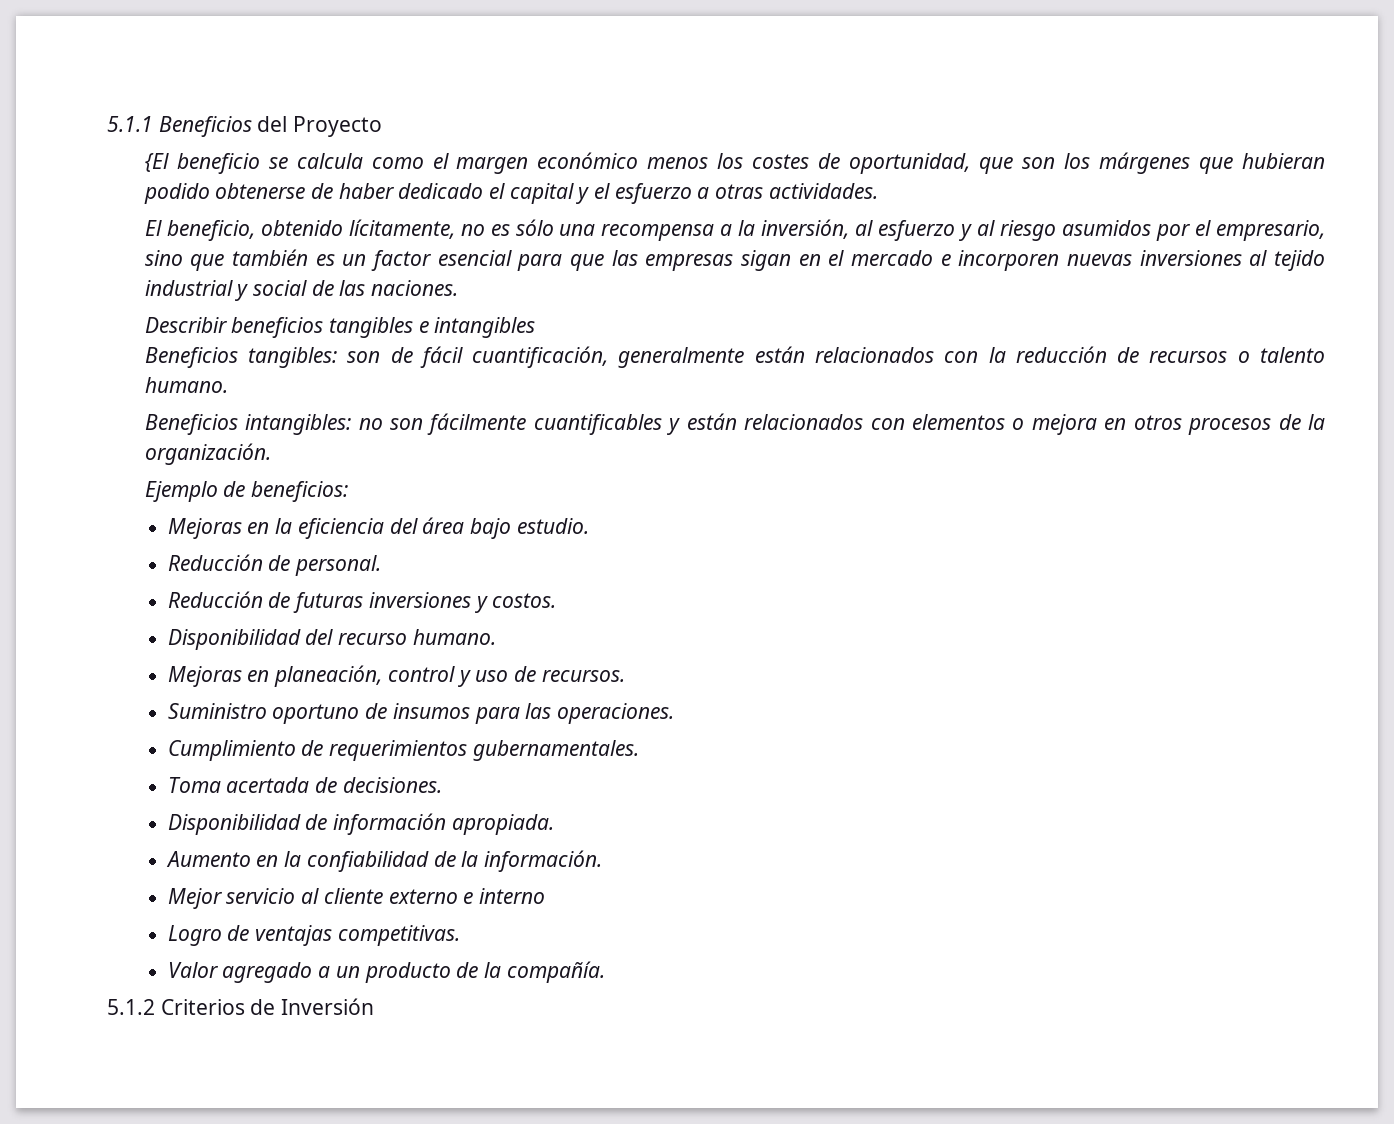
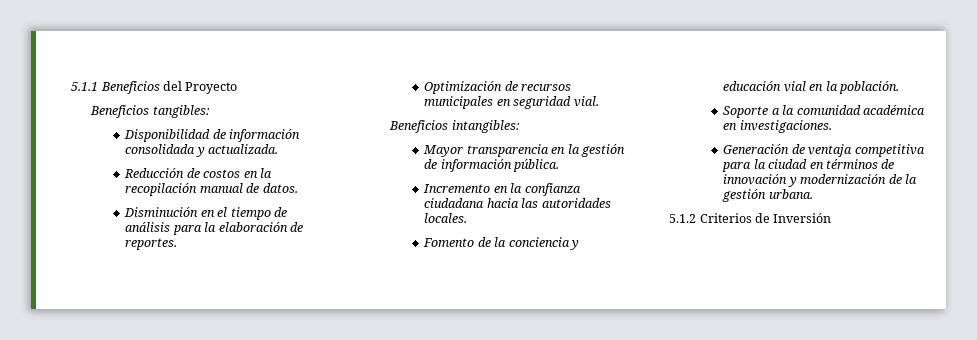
- {El beneficio se calcula como el margen económico menos los costes de oportunidad, que son los márgenes que hubieran podido obtenerse de haber dedicado el capital y el esfuerzo a otras actividades.
- El beneficio, obtenido lícitamente, no es sólo una recompensa a la inversión, al esfuerzo y al riesgo asumidos por el empresario, sino que también es un factor esencial para que las empresas sigan en el mercado e incorporen nuevas inversiones al tejido industrial y social de las naciones.
- Describir beneficios tangibles e intangibles
- Beneficios tangibles: son de fácil cuantificación, generalmente están relacionados con la reducción de recursos o talento humano.
- Beneficios intangibles: no son fácilmente cuantificables y están relacionados con elementos o mejora en otros procesos de la organización.
- Ejemplo de beneficios:
- Mejoras en la eficiencia del área bajo estudio.
- Reducción de personal.
- Reducción de futuras inversiones y costos.
- Disponibilidad del recurso humano.
- Mejoras en planeación, control y uso de recursos.
- Suministro oportuno de insumos para las operaciones.
- Cumplimiento de requerimientos gubernamentales.
- Toma acertada de decisiones.
- Disponibilidad de información apropiada.
- Aumento en la confiabilidad de la información.
- Mejor servicio al cliente externo e interno
- Logro de ventajas competitivas.
- Valor agregado a un producto de la compañía.
+ Beneficios tangibles:
+ Disponibilidad de información consolidada y actualizada.
+ Reducción de costos en la recopilación manual de datos.
+ Disminución en el tiempo de análisis para la elaboración de reportes.
+ Optimización de recursos municipales en seguridad vial.
+ Beneficios intangibles:
+ Mayor transparencia en la gestión de información pública.
+ Incremento en la confianza ciudadana hacia las autoridades locales.
+ Fomento de la conciencia y educación vial en la población.
+ Soporte a la comunidad académica en investigaciones.
+ Generación de ventaja competitiva para la ciudad en términos de innovación y modernización de la gestión urbana.

